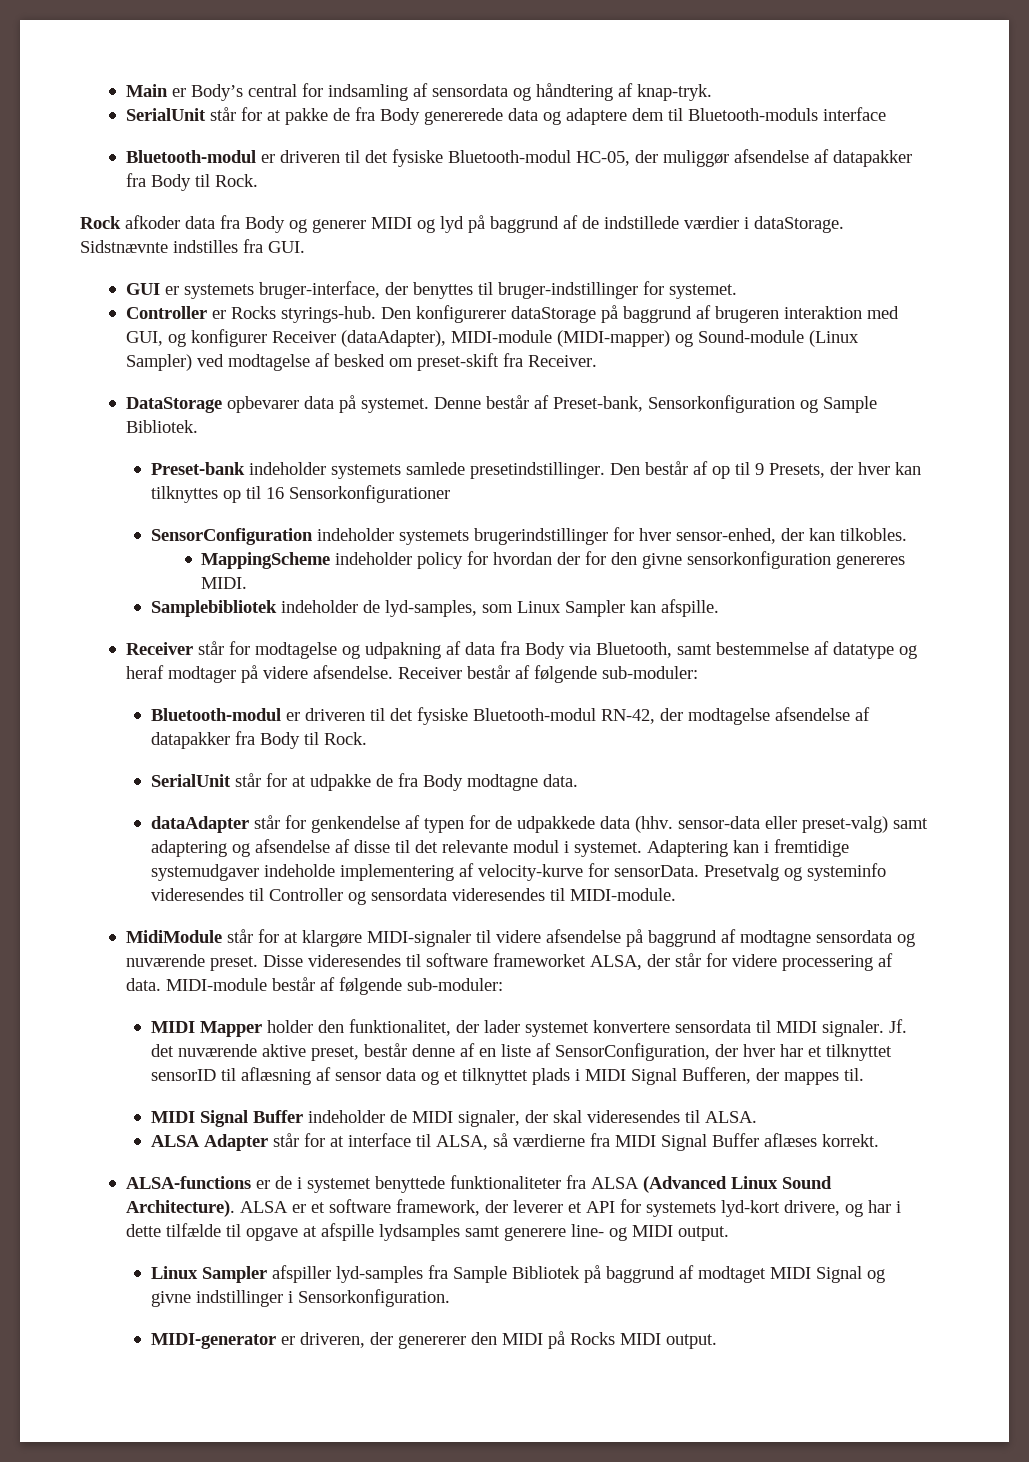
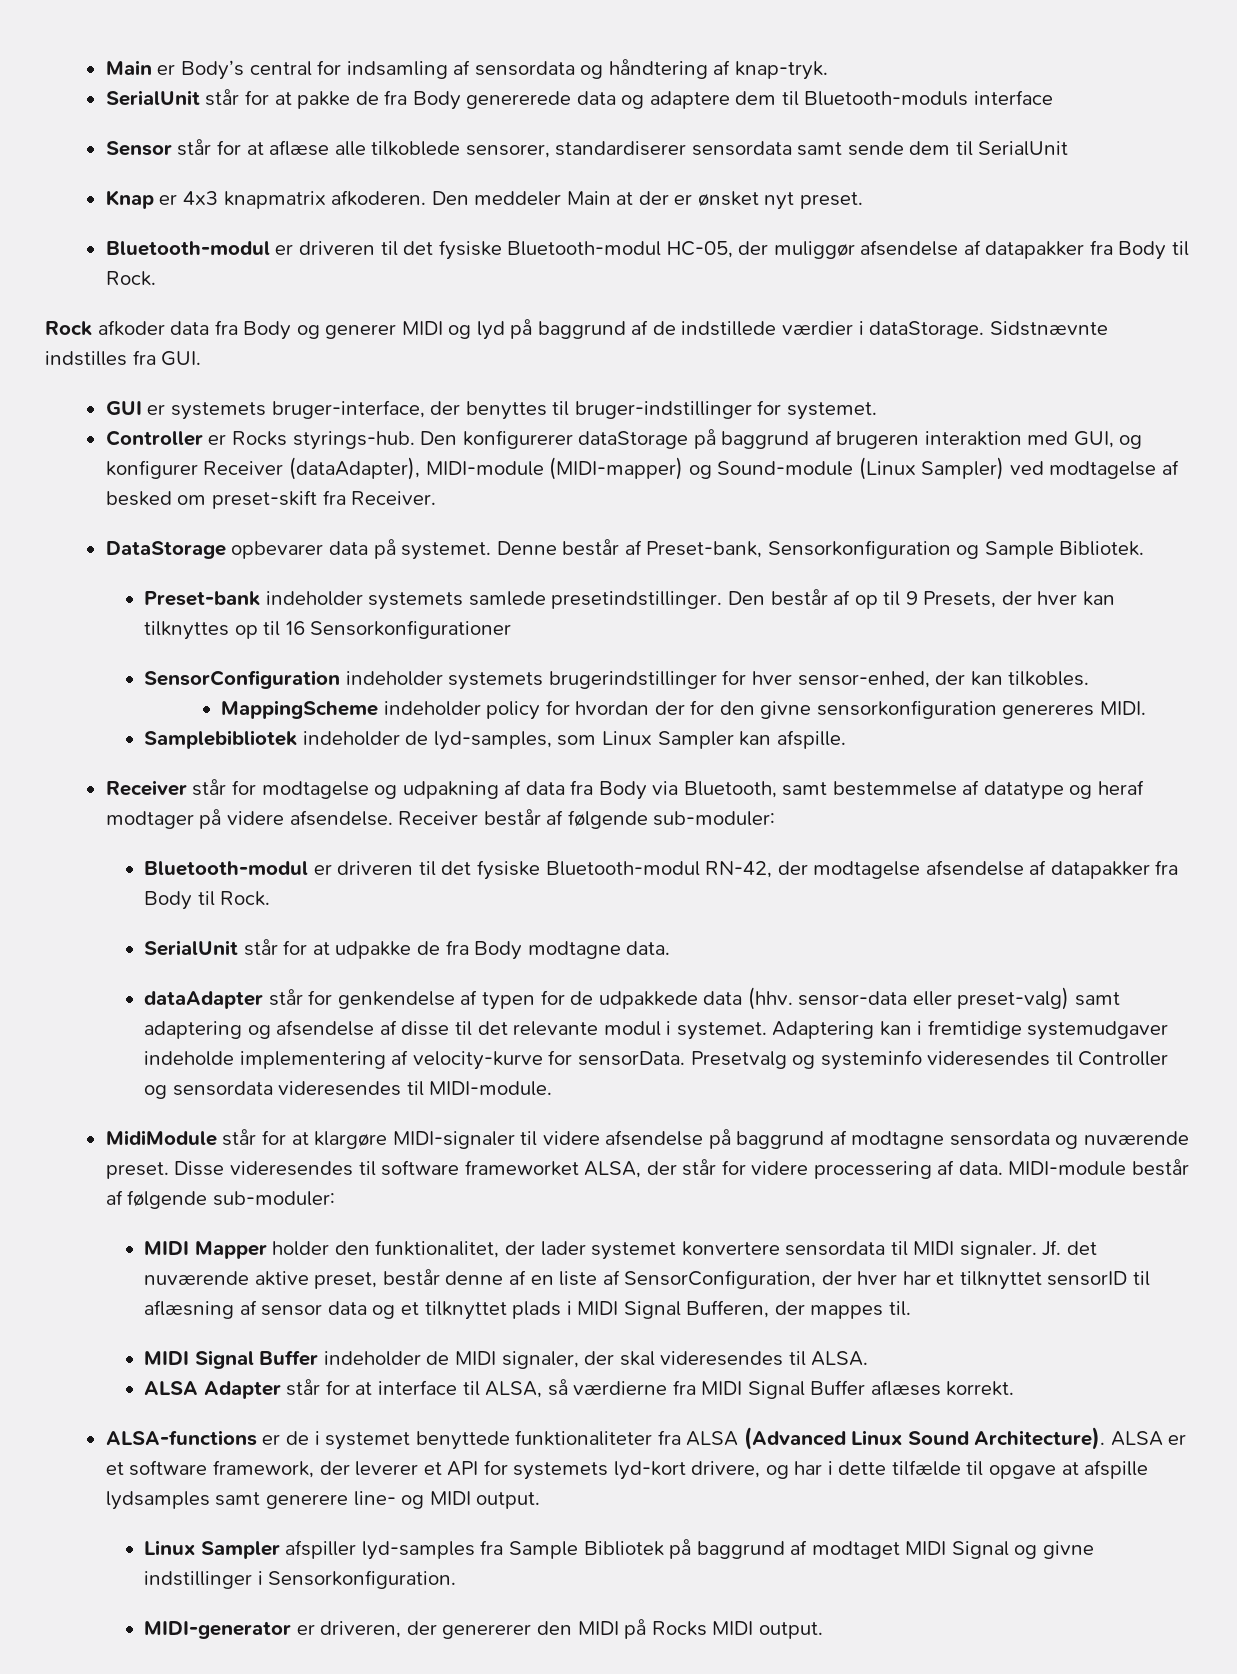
+ Sensor står for at aflæse alle tilkoblede sensorer, standardiserer sensordata samt sende dem til SerialUnit
+ Knap er 4x3 knapmatrix afkoderen. Den meddeler Main at der er ønsket nyt preset.

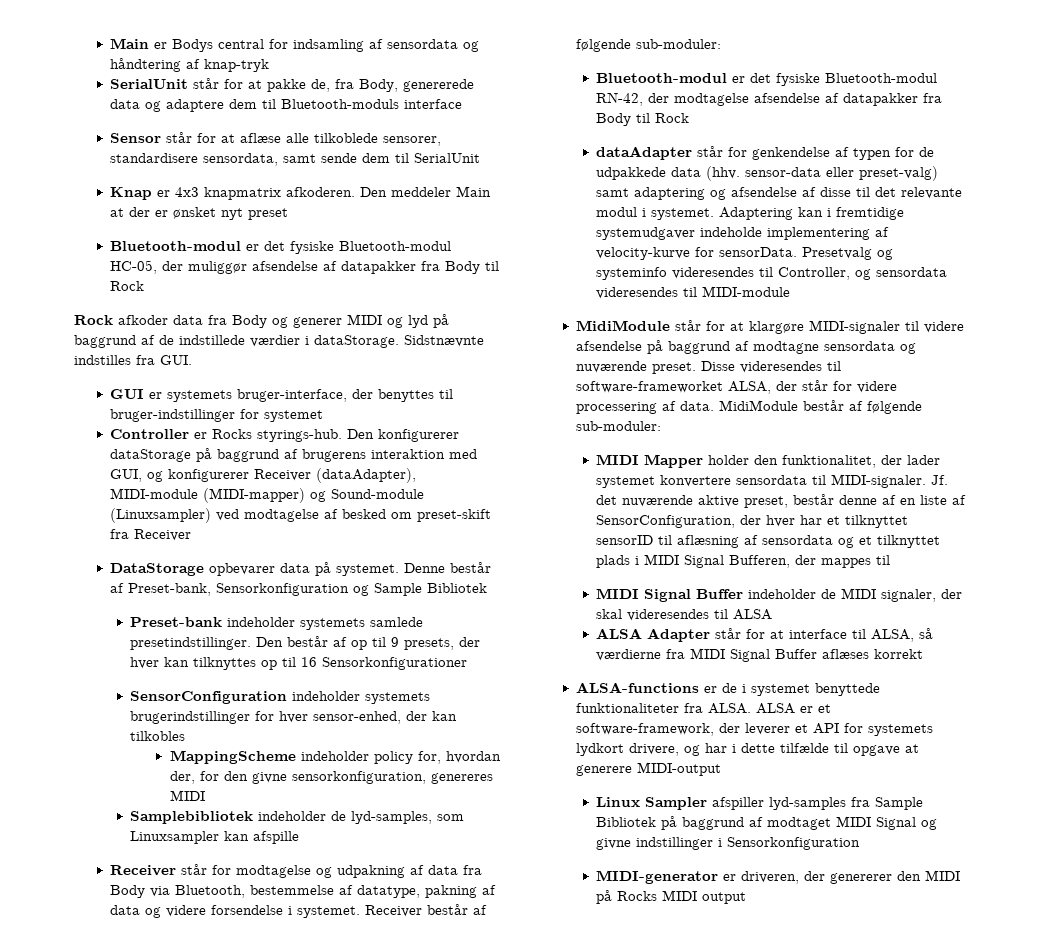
- Main er Body’s central for indsamling af sensordata og håndtering af knap-tryk.
+ Main er Bodys central for indsamling af sensordata og håndtering af knap-tryk
- SerialUnit står for at pakke de fra Body genererede data og adaptere dem til Bluetooth-moduls interface
+ SerialUnit står for at pakke de, fra Body, genererede data og adaptere dem til Bluetooth-moduls interface
- Sensor står for at aflæse alle tilkoblede sensorer, standardiserer sensordata samt sende dem til SerialUnit
+ Sensor står for at aflæse alle tilkoblede sensorer, standardisere sensordata, samt sende dem til SerialUnit
- Den meddeler Main at der er ønsket nyt preset.
- Bluetooth-modul er driveren til det fysiske Bluetooth-modul HC-05, der muliggør afsendelse af datapakker fra Body til Rock.
+ Den meddeler Main at der er ønsket nyt preset
+ Bluetooth-modul er det fysiske Bluetooth-modul HC-05, der muliggør afsendelse af datapakker fra Body til Rock
- GUI er systemets bruger-interface, der benyttes til bruger-indstillinger for systemet.
+ GUI er systemets bruger-interface, der benyttes til bruger-indstillinger for systemet
- Den konfigurerer dataStorage på baggrund af brugeren interaktion med GUI, og konfigurer Receiver (dataAdapter), MIDI-module (MIDI-mapper) og Sound-module (Linux Sampler) ved modtagelse af besked om preset-skift fra Receiver.
+ Den konfigurerer dataStorage på baggrund af brugerens interaktion med GUI, og konfigurerer Receiver (dataAdapter), MIDI-module (MIDI-mapper) og Sound-module (Linuxsampler) ved modtagelse af besked om preset-skift fra Receiver
- Denne består af Preset-bank, Sensorkonfiguration og Sample Bibliotek.
+ Denne består af Preset-bank, Sensorkonfiguration og Sample Bibliotek
- Den består af op til 9 Presets, der hver kan tilknyttes op til 16 Sensorkonfigurationer
+ Den består af op til 9 presets, der hver kan tilknyttes op til 16 Sensorkonfigurationer
- SensorConfiguration indeholder systemets brugerindstillinger for hver sensor-enhed, der kan tilkobles.
+ SensorConfiguration indeholder systemets brugerindstillinger for hver sensor-enhed, der kan tilkobles
- MappingScheme indeholder policy for hvordan der for den givne sensorkonfiguration genereres MIDI.
+ MappingScheme indeholder policy for, hvordan der, for den givne sensorkonfiguration, genereres MIDI
- Samplebibliotek indeholder de lyd-samples, som Linux Sampler kan afspille.
+ Samplebibliotek indeholder de lyd-samples, som Linuxsampler kan afspille
- Receiver står for modtagelse og udpakning af data fra Body via Bluetooth, samt bestemmelse af datatype og heraf modtager på videre afsendelse.
+ Receiver står for modtagelse og udpakning af data fra Body via Bluetooth, bestemmelse af datatype, pakning af data og videre forsendelse i systemet.
- Bluetooth-modul er driveren til det fysiske Bluetooth-modul RN-42, der modtagelse afsendelse af datapakker fra Body til Rock.
- SerialUnit står for at udpakke de fra Body modtagne data.
+ Bluetooth-modul er det fysiske Bluetooth-modul RN-42, der modtagelse afsendelse af datapakker fra Body til Rock
- Presetvalg og systeminfo videresendes til Controller og sensordata videresendes til MIDI-module.
+ Presetvalg og systeminfo videresendes til Controller, og sensordata videresendes til MIDI-module
- Disse videresendes til software frameworket ALSA, der står for videre processering af data.
+ Disse videresendes til software-frameworket ALSA, der står for videre processering af data.
- MIDI-module består af følgende sub-moduler:
+ MidiModule består af følgende sub-moduler:
- MIDI Mapper holder den funktionalitet, der lader systemet konvertere sensordata til MIDI signaler.
+ MIDI Mapper holder den funktionalitet, der lader systemet konvertere sensordata til MIDI-signaler.
- Jf. det nuværende aktive preset, består denne af en liste af SensorConfiguration, der hver har et tilknyttet sensorID til aflæsning af sensor data og et tilknyttet plads i MIDI Signal Bufferen, der mappes til.
+ Jf. det nuværende aktive preset, består denne af en liste af SensorConfiguration, der hver har et tilknyttet sensorID til aflæsning af sensordata og et tilknyttet plads i MIDI Signal Bufferen, der mappes til
- MIDI Signal Buffer indeholder de MIDI signaler, der skal videresendes til ALSA.
+ MIDI Signal Buffer indeholder de MIDI signaler, der skal videresendes til ALSA
- ALSA Adapter står for at interface til ALSA, så værdierne fra MIDI Signal Buffer aflæses korrekt.
+ ALSA Adapter står for at interface til ALSA, så værdierne fra MIDI Signal Buffer aflæses korrekt
- ALSA-functions er de i systemet benyttede funktionaliteter fra ALSA (Advanced Linux Sound Architecture).
+ ALSA-functions er de i systemet benyttede funktionaliteter fra ALSA.
- ALSA er et software framework, der leverer et API for systemets lyd-kort drivere, og har i dette tilfælde til opgave at afspille lydsamples samt generere line- og MIDI output.
+ ALSA er et software-framework, der leverer et API for systemets lydkort drivere, og har i dette tilfælde til opgave at generere MIDI-output
- Linux Sampler afspiller lyd-samples fra Sample Bibliotek på baggrund af modtaget MIDI Signal og givne indstillinger i Sensorkonfiguration.
+ Linux Sampler afspiller lyd-samples fra Sample Bibliotek på baggrund af modtaget MIDI Signal og givne indstillinger i Sensorkonfiguration
- MIDI-generator er driveren, der genererer den MIDI på Rocks MIDI output.
+ MIDI-generator er driveren, der genererer den MIDI på Rocks MIDI output

